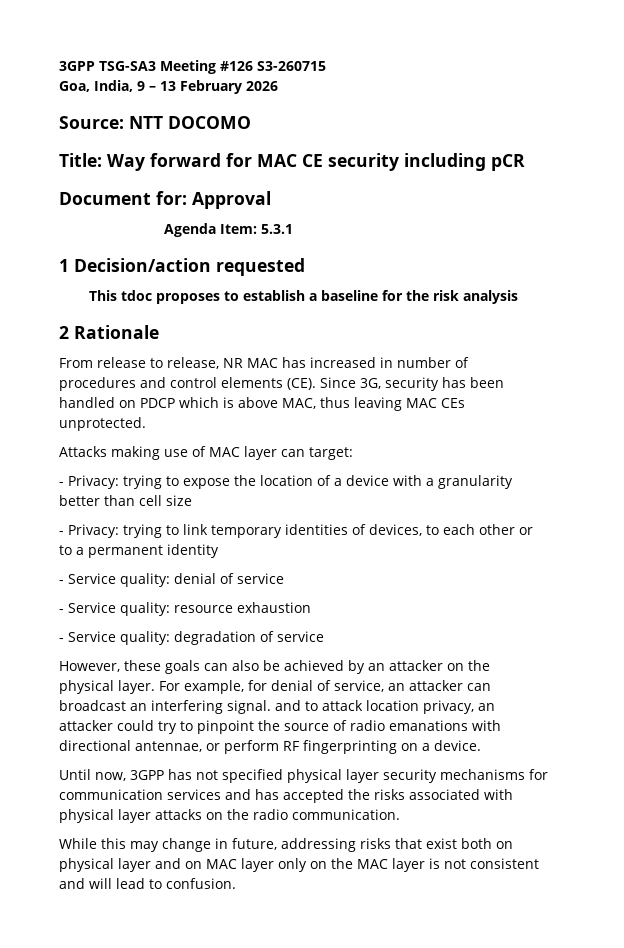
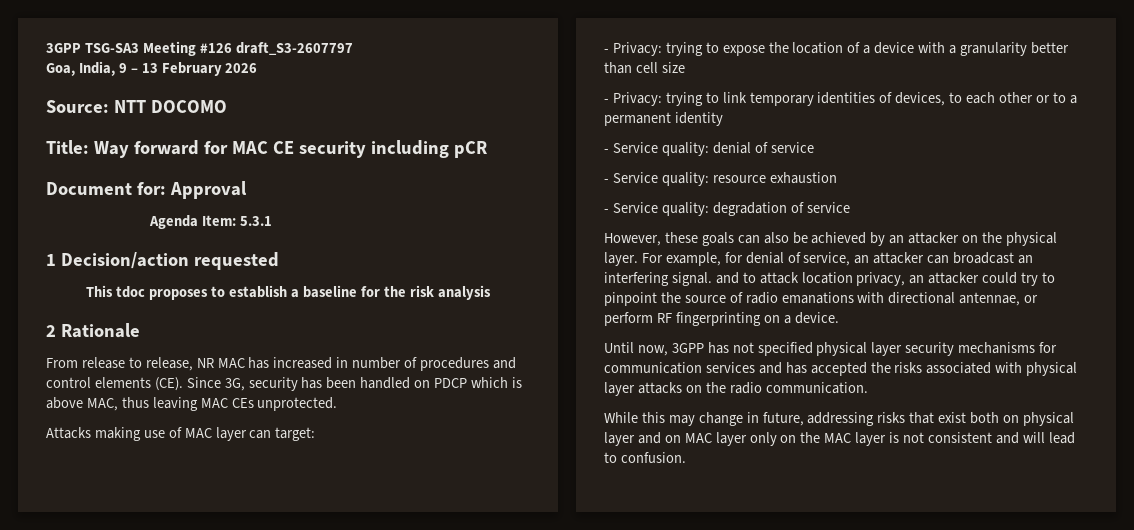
- 3GPP TSG-SA3 Meeting #126 S3-260715
+ 3GPP TSG-SA3 Meeting #126 draft_S3-2607797

